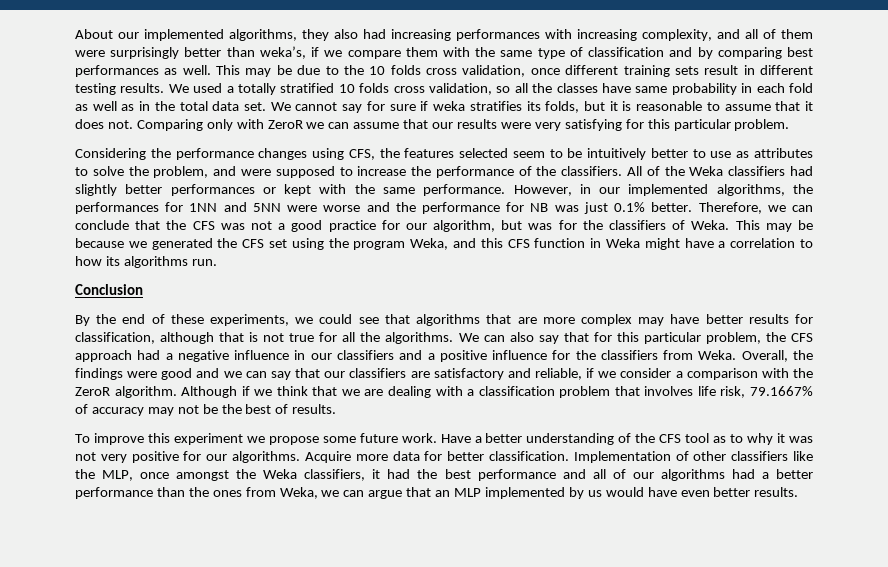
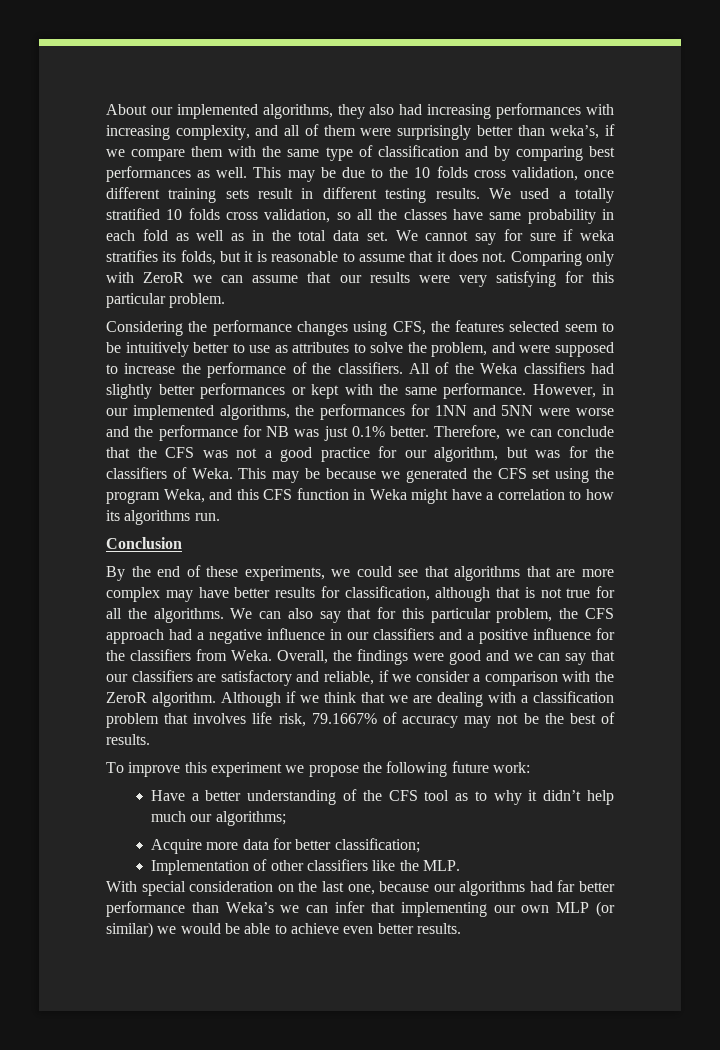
- To improve this experiment we propose some future work. Have a better understanding of the CFS tool as to why it was not very positive for our algorithms. Acquire more data for better classification. Implementation of other classifiers like the MLP, once amongst the Weka classifiers, it had the best performance and all of our algorithms had a better performance than the ones from Weka, we can argue that an MLP implemented by us would have even better results.
+ To improve this experiment we propose the following future work:
+ Have a better understanding of the CFS tool as to why it didn’t help much our algorithms;
+ Acquire more data for better classification;
+ Implementation of other classifiers like the MLP.
+ With special consideration on the last one, because our algorithms had far better performance than Weka’s we can infer that implementing our own MLP (or similar) we would be able to achieve even better results.

